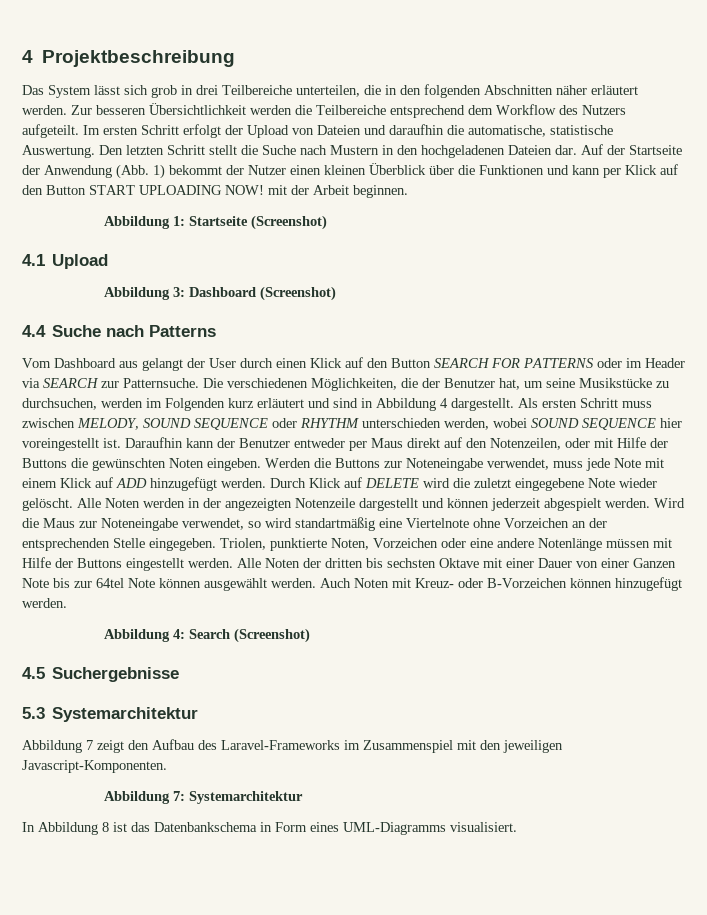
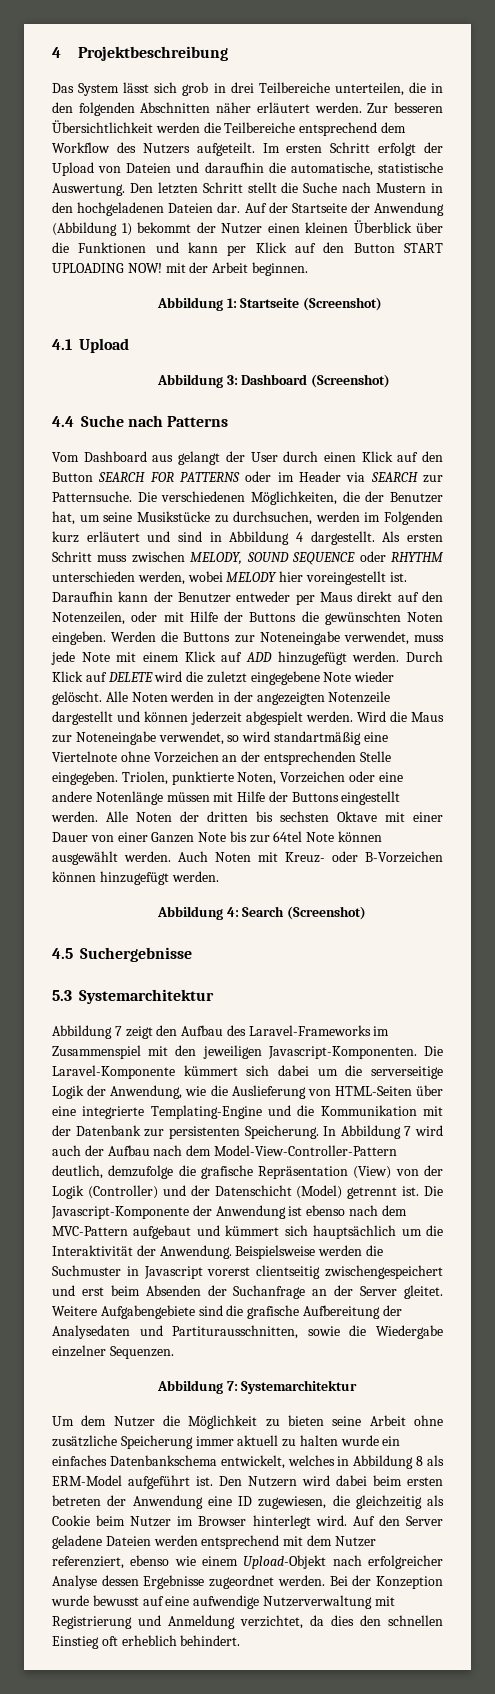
- Auf der Startseite der Anwendung (Abb. 1) bekommt der Nutzer einen kleinen Überblick über die Funktionen und kann per Klick auf den Button START UPLOADING NOW! mit der Arbeit beginnen.
+ Auf der Startseite der Anwendung (Abbildung 1) bekommt der Nutzer einen kleinen Überblick über die Funktionen und kann per Klick auf den Button START UPLOADING NOW! mit der Arbeit beginnen.
- Als ersten Schritt muss zwischen MELODY, SOUND SEQUENCE oder RHYTHM unterschieden werden, wobei SOUND SEQUENCE hier voreingestellt ist.
+ Als ersten Schritt muss zwischen MELODY, SOUND SEQUENCE oder RHYTHM unterschieden werden, wobei MELODY hier voreingestellt ist.
- Abbildung 7 zeigt den Aufbau des Laravel-Frameworks im Zusammenspiel mit den jeweiligen Javascript-Komponenten.
+ Abbildung 7 zeigt den Aufbau des Laravel-Frameworks im Zusammenspiel mit den jeweiligen Javascript-Komponenten. Die Laravel-Komponente kümmert sich dabei um die serverseitige Logik der Anwendung, wie die Auslieferung von HTML-Seiten über eine integrierte Templating-Engine und die Kommunikation mit der Datenbank zur persistenten Speicherung. In Abbildung 7 wird auch der Aufbau nach dem Model-View-Controller-Pattern deutlich, demzufolge die grafische Repräsentation (View) von der Logik (Controller) und der Datenschicht (Model) getrennt ist. Die Javascript-Komponente der Anwendung ist ebenso nach dem MVC-Pattern aufgebaut und kümmert sich hauptsächlich um die Interaktivität der Anwendung. Beispielsweise werden die Suchmuster in Javascript vorerst clientseitig zwischengespeichert und erst beim Absenden der Suchanfrage an der Server gleitet. Weitere Aufgabengebiete sind die grafische Aufbereitung der Analysedaten und Partiturausschnitten, sowie die Wiedergabe einzelner Sequenzen.
  Abbildung 7: Systemarchitektur
- In Abbildung 8 ist das Datenbankschema in Form eines UML-Diagramms visualisiert.
+ Um dem Nutzer die Möglichkeit zu bieten seine Arbeit ohne zusätzliche Speicherung immer aktuell zu halten wurde ein einfaches Datenbankschema entwickelt, welches in Abbildung 8 als ERM-Model aufgeführt ist. Den Nutzern wird dabei beim ersten betreten der Anwendung eine ID zugewiesen, die gleichzeitig als Cookie beim Nutzer im Browser hinterlegt wird. Auf den Server geladene Dateien werden entsprechend mit dem Nutzer referenziert, ebenso wie einem Upload-Objekt nach erfolgreicher Analyse dessen Ergebnisse zugeordnet werden. Bei der Konzeption wurde bewusst auf eine aufwendige Nutzerverwaltung mit Registrierung und Anmeldung verzichtet, da dies den schnellen Einstieg oft erheblich behindert.

